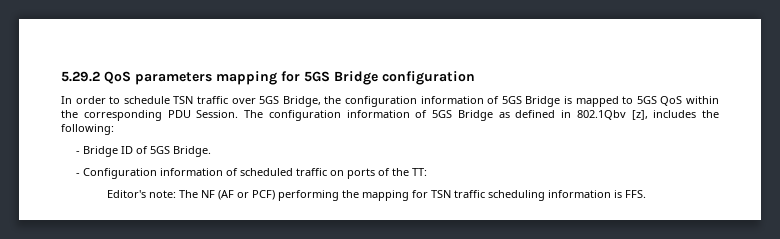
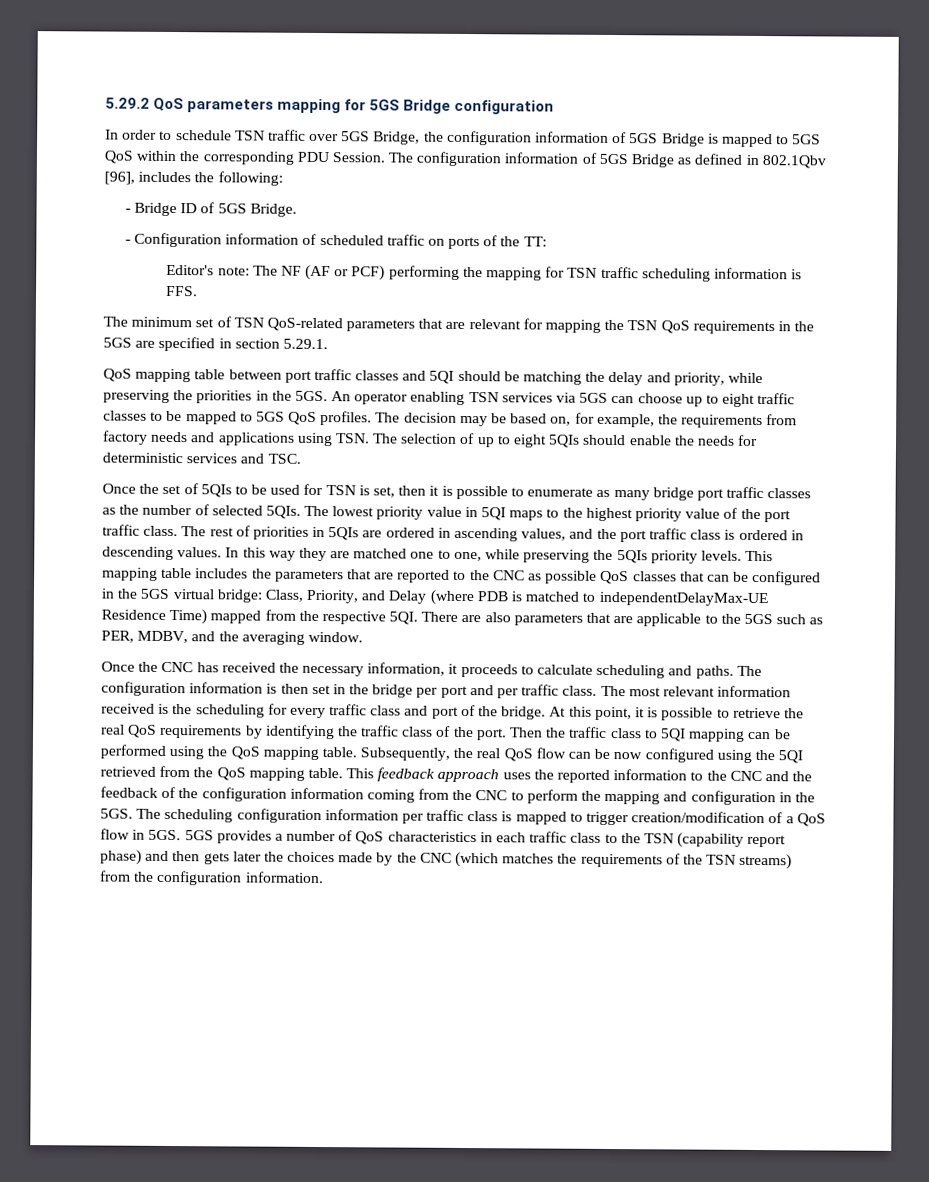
- The configuration information of 5GS Bridge as defined in 802.1Qbv [z], includes the following:
+ The configuration information of 5GS Bridge as defined in 802.1Qbv [96], includes the following:
+ The minimum set of TSN QoS-related parameters that are relevant for mapping the TSN QoS requirements in the 5GS are specified in section 5.29.1.
+ QoS mapping table between port traffic classes and 5QI should be matching the delay and priority, while preserving the priorities in the 5GS. An operator enabling TSN services via 5GS can choose up to eight traffic classes to be mapped to 5GS QoS profiles. The decision may be based on, for example, the requirements from factory needs and applications using TSN. The selection of up to eight 5QIs should enable the needs for deterministic services and TSC.
+ Once the set of 5QIs to be used for TSN is set, then it is possible to enumerate as many bridge port traffic classes as the number of selected 5QIs. The lowest priority value in 5QI maps to the highest priority value of the port traffic class. The rest of priorities in 5QIs are ordered in ascending values, and the port traffic class is ordered in descending values. In this way they are matched one to one, while preserving the 5QIs priority levels. This mapping table includes the parameters that are reported to the CNC as possible QoS classes that can be configured in the 5GS virtual bridge: Class, Priority, and Delay (where PDB is matched to independentDelayMax-UE Residence Time) mapped from the respective 5QI. There are also parameters that are applicable to the 5GS such as PER, MDBV, and the averaging window.
+ Once the CNC has received the necessary information, it proceeds to calculate scheduling and paths. The configuration information is then set in the bridge per port and per traffic class. The most relevant information received is the scheduling for every traffic class and port of the bridge. At this point, it is possible to retrieve the real QoS requirements by identifying the traffic class of the port. Then the traffic class to 5QI mapping can be performed using the QoS mapping table. Subsequently, the real QoS flow can be now configured using the 5QI retrieved from the QoS mapping table. This feedback approach uses the reported information to the CNC and the feedback of the configuration information coming from the CNC to perform the mapping and configuration in the 5GS. The scheduling configuration information per traffic class is mapped to trigger creation/modification of a QoS flow in 5GS. 5GS provides a number of QoS characteristics in each traffic class to the TSN (capability report phase) and then gets later the choices made by the CNC (which matches the requirements of the TSN streams) from the configuration information.

